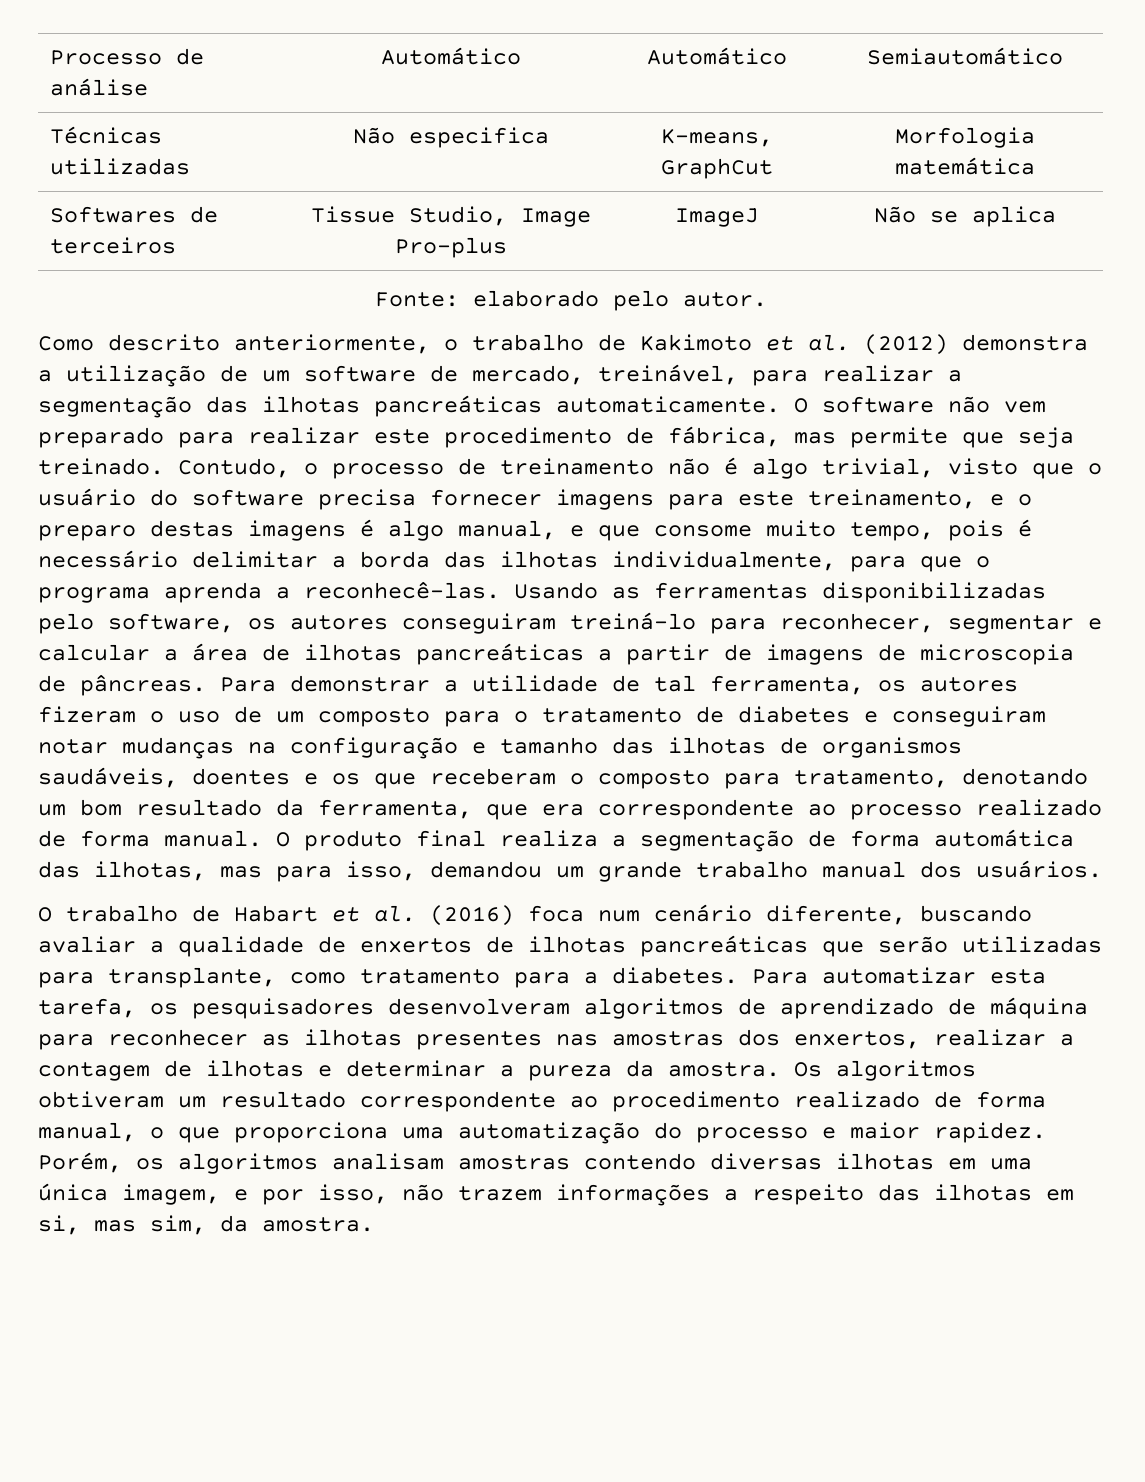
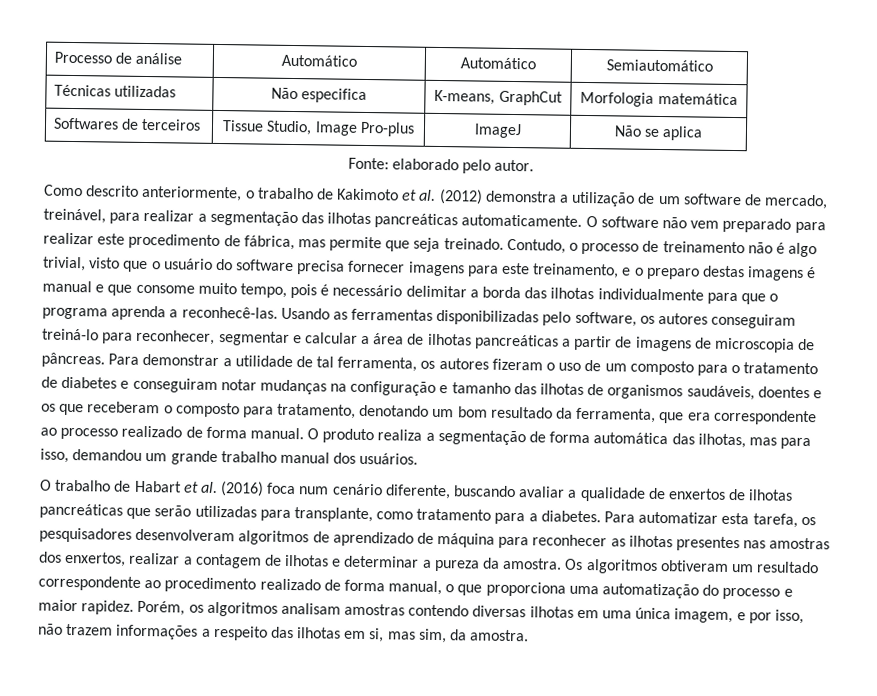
- Contudo, o processo de treinamento não é algo trivial, visto que o usuário do software precisa fornecer imagens para este treinamento, e o preparo destas imagens é algo manual, e que consome muito tempo, pois é necessário delimitar a borda das ilhotas individualmente, para que o programa aprenda a reconhecê-las.
+ Contudo, o processo de treinamento não é algo trivial, visto que o usuário do software precisa fornecer imagens para este treinamento, e o preparo destas imagens é manual e que consome muito tempo, pois é necessário delimitar a borda das ilhotas individualmente para que o programa aprenda a reconhecê-las.
- O produto final realiza a segmentação de forma automática das ilhotas, mas para isso, demandou um grande trabalho manual dos usuários.
+ O produto realiza a segmentação de forma automática das ilhotas, mas para isso, demandou um grande trabalho manual dos usuários.

